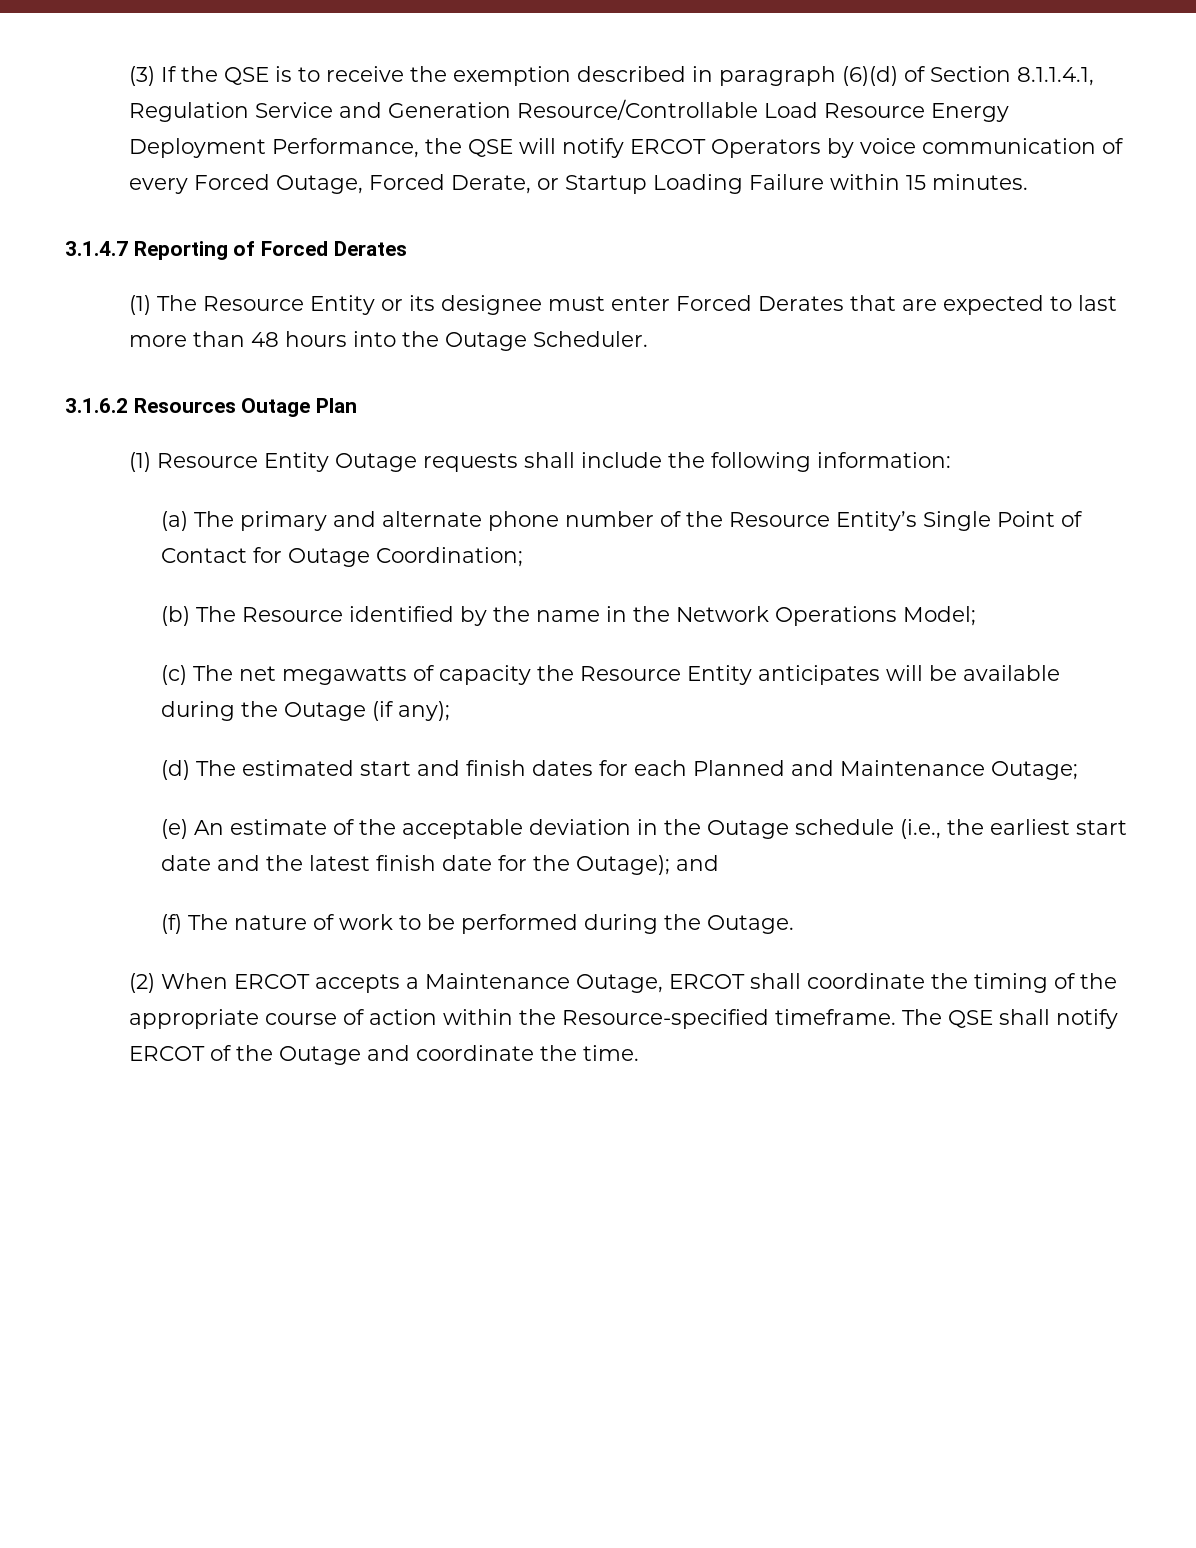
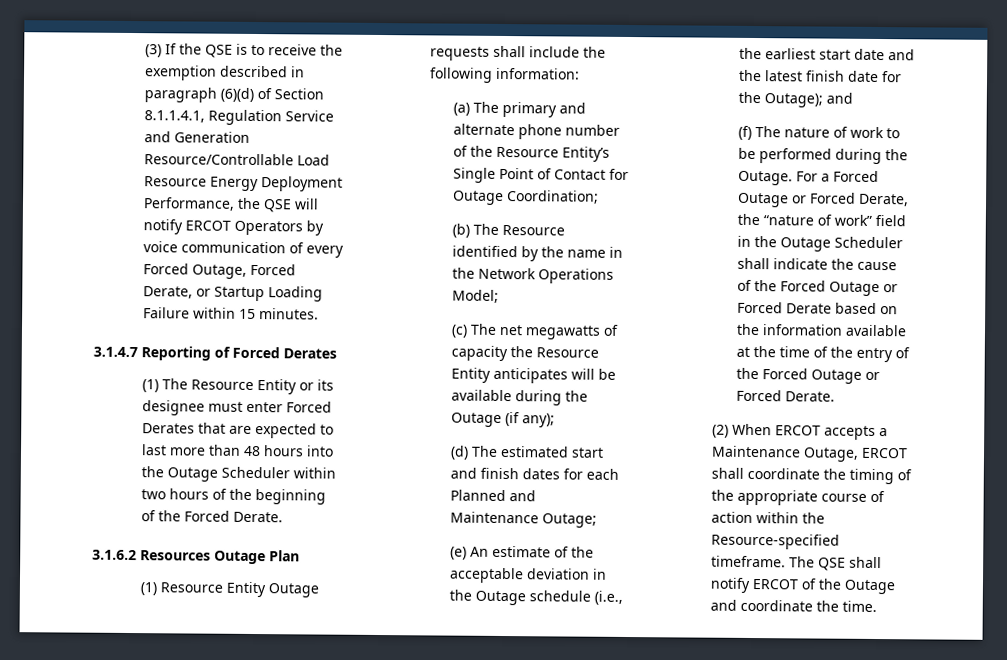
- (1) The Resource Entity or its designee must enter Forced Derates that are expected to last more than 48 hours into the Outage Scheduler.
+ (1) The Resource Entity or its designee must enter Forced Derates that are expected to last more than 48 hours into the Outage Scheduler within two hours of the beginning of the Forced Derate.
+ For a Forced Outage or Forced Derate, the “nature of work” field in the Outage Scheduler shall indicate the cause of the Forced Outage or Forced Derate based on the information available at the time of the entry of the Forced Outage or Forced Derate.

